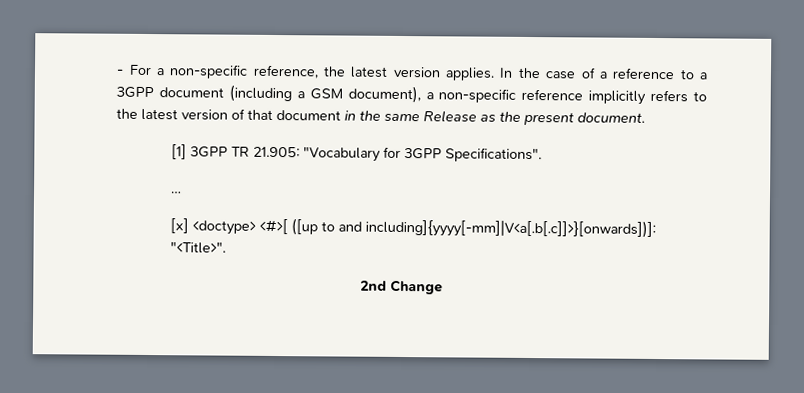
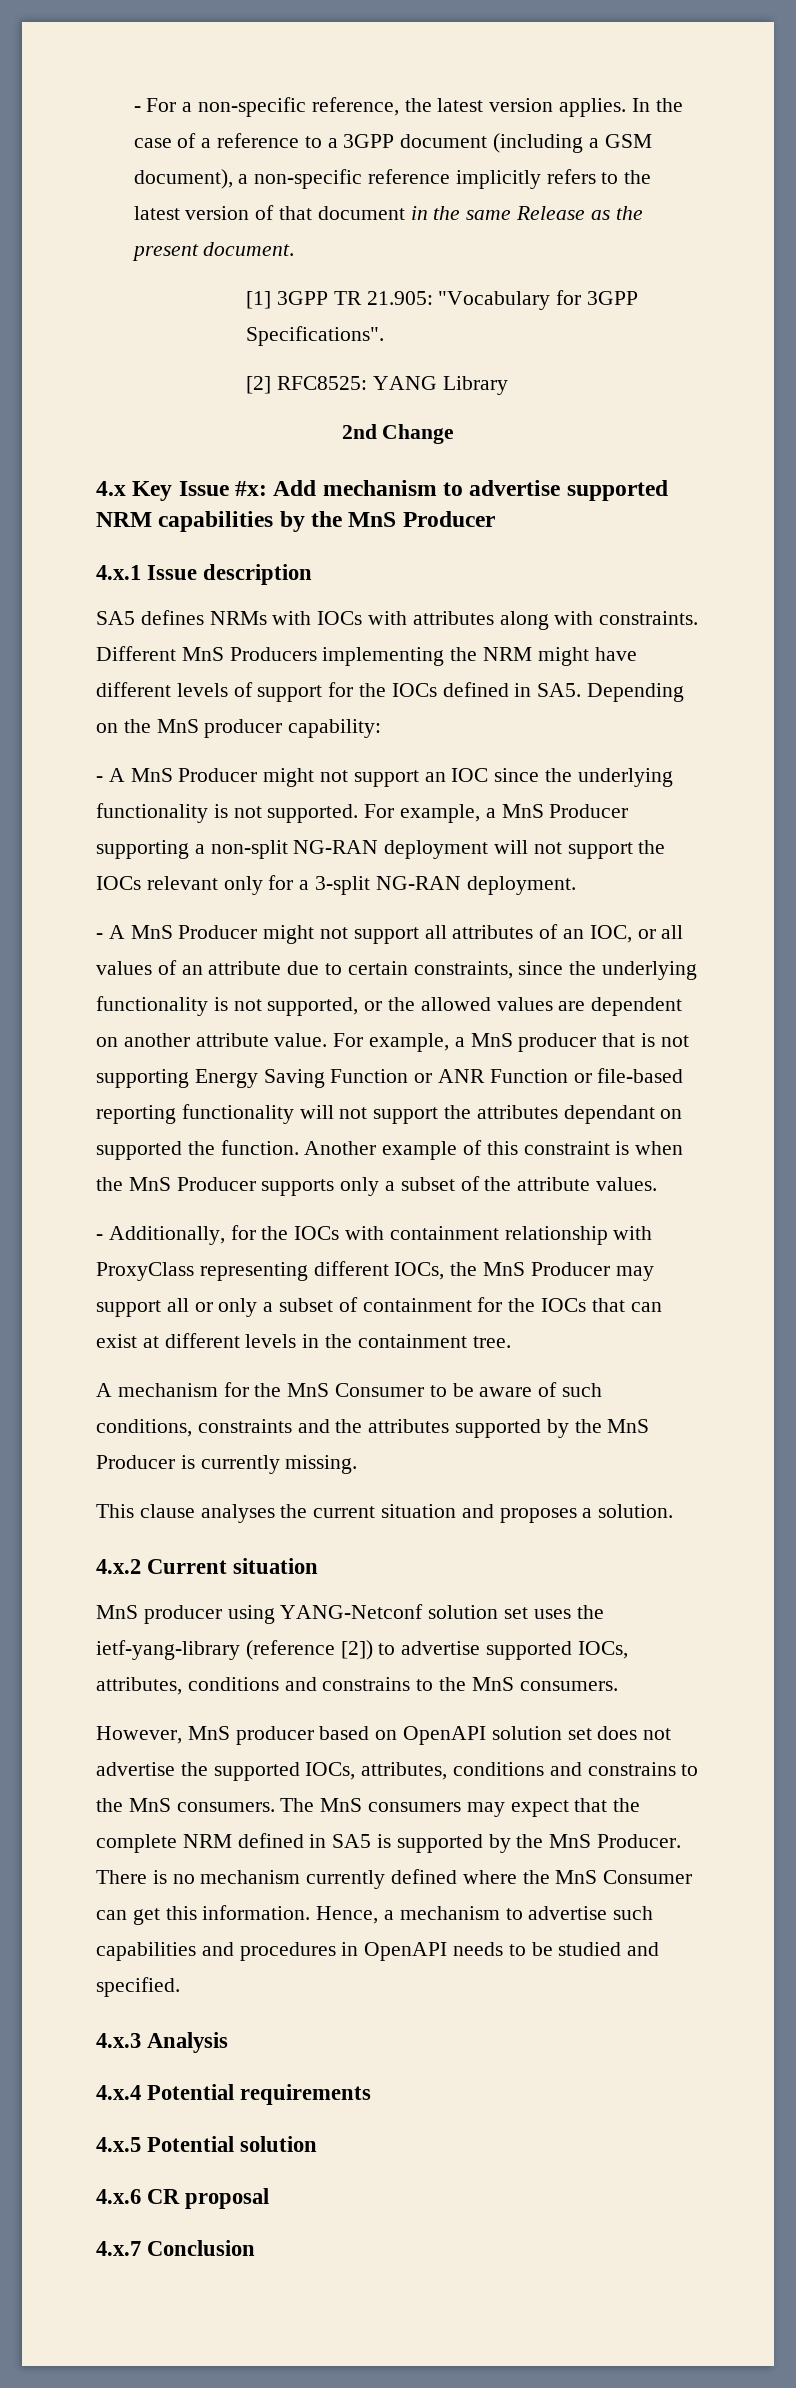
- …
- [x] <doctype> <#>[ ([up to and including]{yyyy[-mm]|V<a[.b[.c]]>}[onwards])]: "<Title>".
+ [2] RFC8525: YANG Library
  2nd Change
+ 4.x Key Issue #x: Add mechanism to advertise supported NRM capabilities by the MnS Producer
+ 4.x.1 Issue description
+ SA5 defines NRMs with IOCs with attributes along with constraints. Different MnS Producers implementing the NRM might have different levels of support for the IOCs defined in SA5. Depending on the MnS producer capability:
+ - A MnS Producer might not support an IOC since the underlying functionality is not supported. For example, a MnS Producer supporting a non-split NG-RAN deployment will not support the IOCs relevant only for a 3-split NG-RAN deployment.
+ - A MnS Producer might not support all attributes of an IOC, or all values of an attribute due to certain constraints, since the underlying functionality is not supported, or the allowed values are dependent on another attribute value. For example, a MnS producer that is not supporting Energy Saving Function or ANR Function or file-based reporting functionality will not support the attributes dependant on supported the function. Another example of this constraint is when the MnS Producer supports only a subset of the attribute values.
+ - Additionally, for the IOCs with containment relationship with ProxyClass representing different IOCs, the MnS Producer may support all or only a subset of containment for the IOCs that can exist at different levels in the containment tree.
+ A mechanism for the MnS Consumer to be aware of such conditions, constraints and the attributes supported by the MnS Producer is currently missing.
+ This clause analyses the current situation and proposes a solution.
+ 4.x.2 Current situation
+ MnS producer using YANG-Netconf solution set uses the ietf-yang-library (reference [2]) to advertise supported IOCs, attributes, conditions and constrains to the MnS consumers.
+ However, MnS producer based on OpenAPI solution set does not advertise the supported IOCs, attributes, conditions and constrains to the MnS consumers. The MnS consumers may expect that the complete NRM defined in SA5 is supported by the MnS Producer. There is no mechanism currently defined where the MnS Consumer can get this information. Hence, a mechanism to advertise such capabilities and procedures in OpenAPI needs to be studied and specified.
+ 4.x.3 Analysis
+ 4.x.4 Potential requirements
+ 4.x.5 Potential solution
+ 4.x.6 CR proposal
+ 4.x.7 Conclusion

